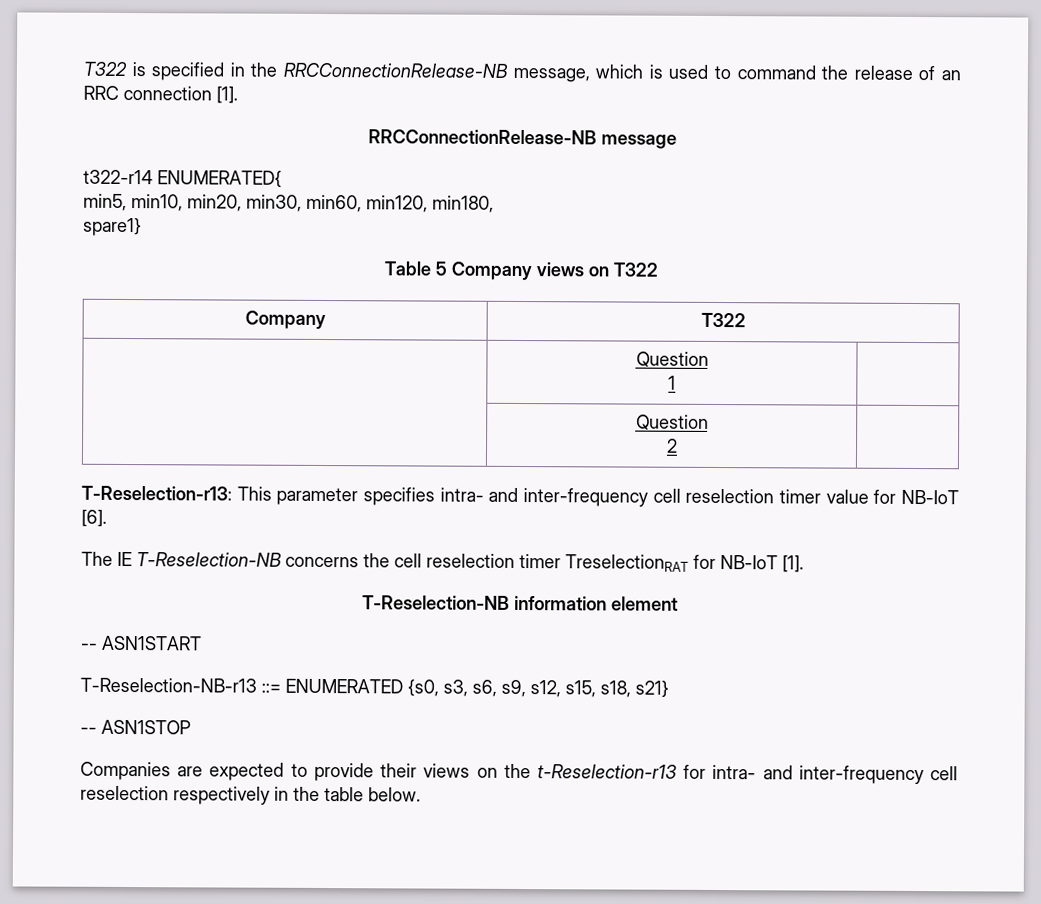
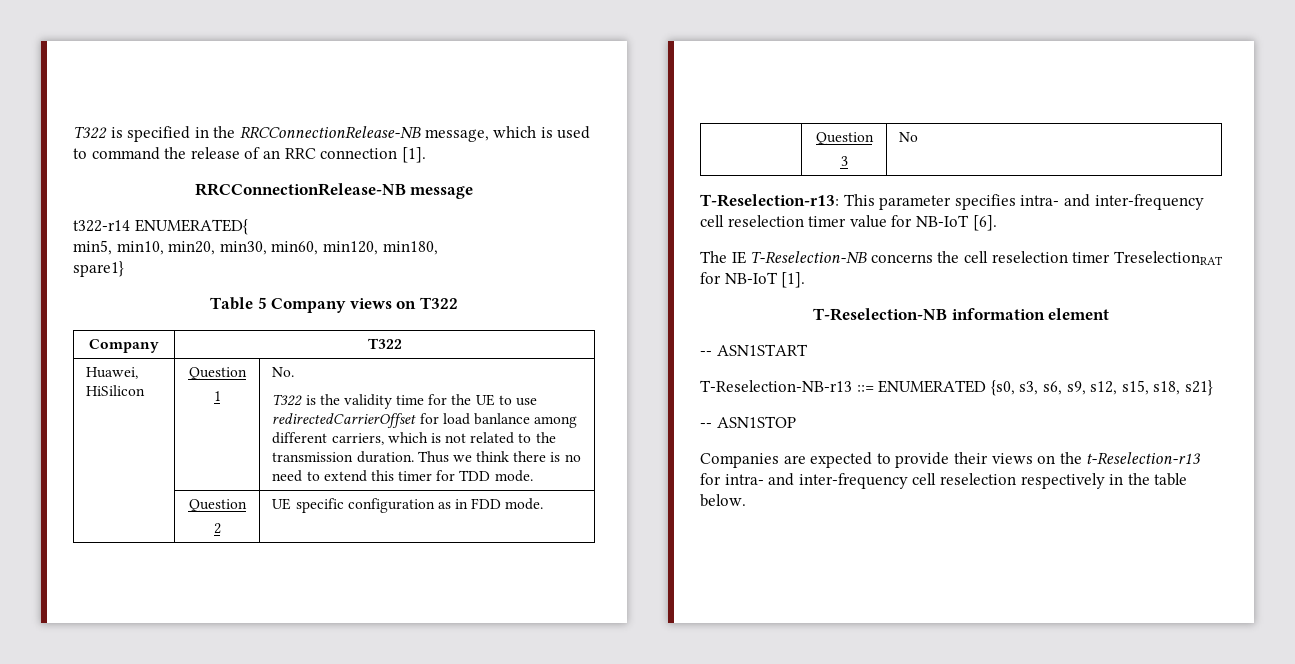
+ Huawei, HiSilicon
- 1 |
+ 1 | No.
+ T322 is the validity time for the UE to use redirectedCarrierOffset for load banlance among different carriers, which is not related to the transmission duration. Thus we think there is no need to extend this timer for TDD mode.
  | Question
- 2 |
+ 2 | UE specific configuration as in FDD mode.
+ | Question
+ 3 | No

